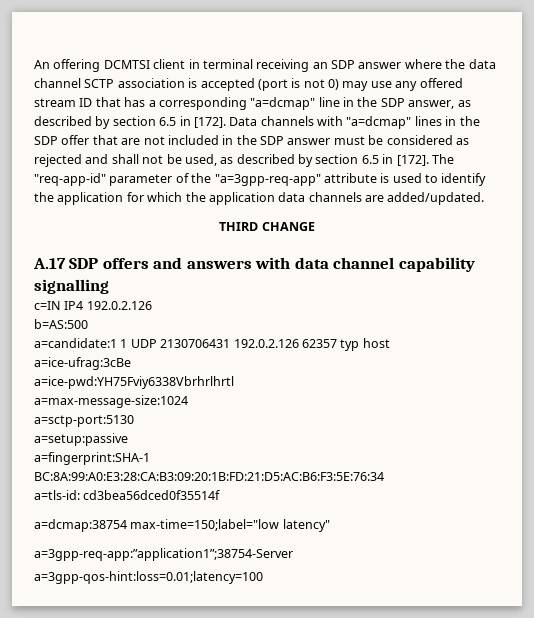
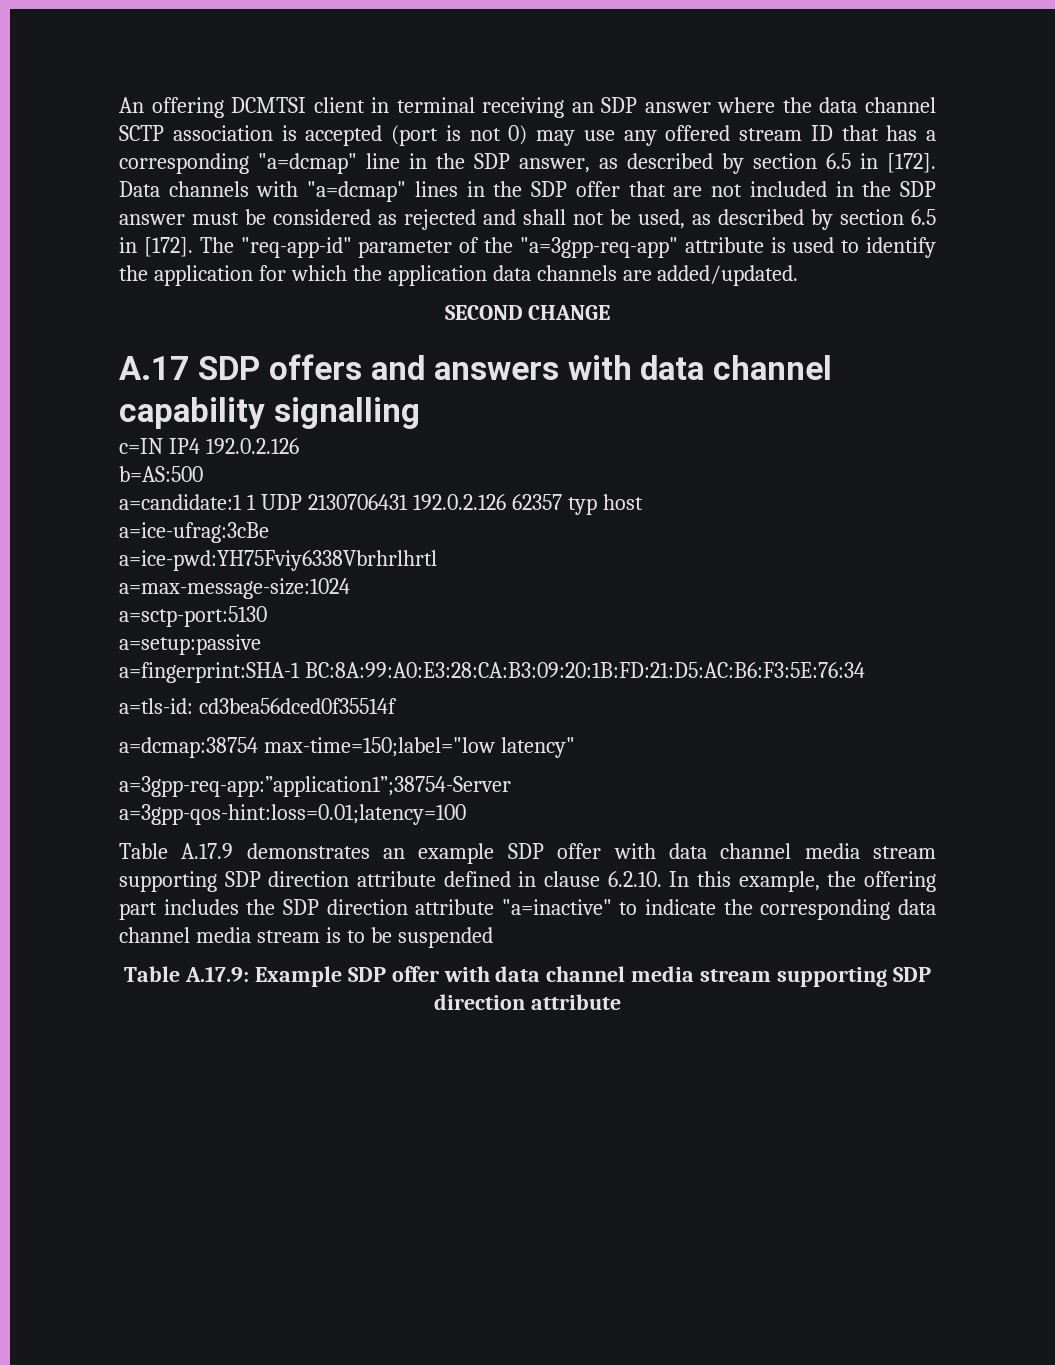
- THIRD CHANGE
+ SECOND CHANGE
+ Table A.17.9 demonstrates an example SDP offer with data channel media stream supporting SDP direction attribute defined in clause 6.2.10. In this example, the offering part includes the SDP direction attribute "a=inactive" to indicate the corresponding data channel media stream is to be suspended
+ Table A.17.9: Example SDP offer with data channel media stream supporting SDP direction attribute

